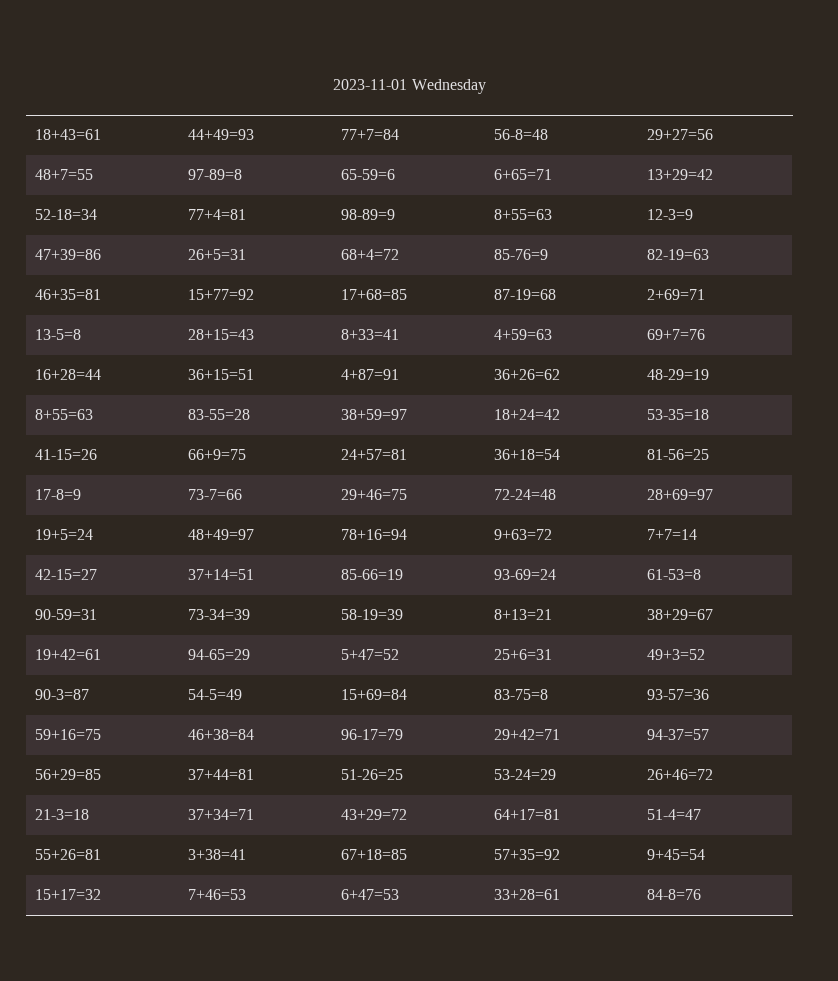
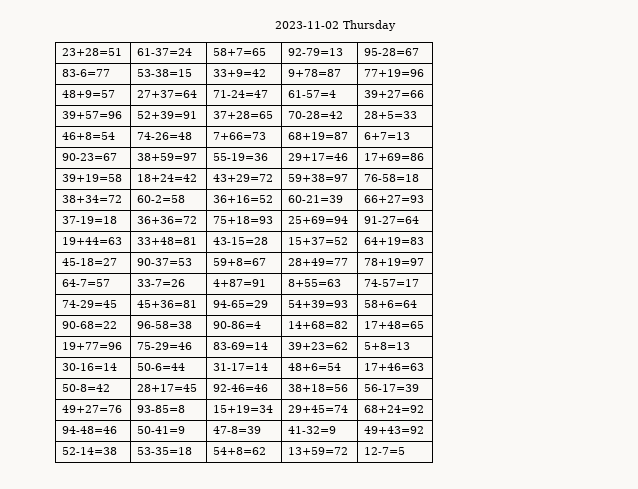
- 2023-11-01 Wednesday
- 18+43=61 | 44+49=93 | 77+7=84 | 56-8=48 | 29+27=56
- 48+7=55 | 97-89=8 | 65-59=6 | 6+65=71 | 13+29=42
- 52-18=34 | 77+4=81 | 98-89=9 | 8+55=63 | 12-3=9
- 47+39=86 | 26+5=31 | 68+4=72 | 85-76=9 | 82-19=63
- 46+35=81 | 15+77=92 | 17+68=85 | 87-19=68 | 2+69=71
- 13-5=8 | 28+15=43 | 8+33=41 | 4+59=63 | 69+7=76
- 16+28=44 | 36+15=51 | 4+87=91 | 36+26=62 | 48-29=19
- 8+55=63 | 83-55=28 | 38+59=97 | 18+24=42 | 53-35=18
- 41-15=26 | 66+9=75 | 24+57=81 | 36+18=54 | 81-56=25
- 17-8=9 | 73-7=66 | 29+46=75 | 72-24=48 | 28+69=97
- 19+5=24 | 48+49=97 | 78+16=94 | 9+63=72 | 7+7=14
- 42-15=27 | 37+14=51 | 85-66=19 | 93-69=24 | 61-53=8
- 90-59=31 | 73-34=39 | 58-19=39 | 8+13=21 | 38+29=67
- 19+42=61 | 94-65=29 | 5+47=52 | 25+6=31 | 49+3=52
- 90-3=87 | 54-5=49 | 15+69=84 | 83-75=8 | 93-57=36
- 59+16=75 | 46+38=84 | 96-17=79 | 29+42=71 | 94-37=57
- 56+29=85 | 37+44=81 | 51-26=25 | 53-24=29 | 26+46=72
- 21-3=18 | 37+34=71 | 43+29=72 | 64+17=81 | 51-4=47
- 55+26=81 | 3+38=41 | 67+18=85 | 57+35=92 | 9+45=54
- 15+17=32 | 7+46=53 | 6+47=53 | 33+28=61 | 84-8=76
+ 2023-11-02 Thursday
+ 23+28=51 | 61-37=24 | 58+7=65 | 92-79=13 | 95-28=67
+ 83-6=77 | 53-38=15 | 33+9=42 | 9+78=87 | 77+19=96
+ 48+9=57 | 27+37=64 | 71-24=47 | 61-57=4 | 39+27=66
+ 39+57=96 | 52+39=91 | 37+28=65 | 70-28=42 | 28+5=33
+ 46+8=54 | 74-26=48 | 7+66=73 | 68+19=87 | 6+7=13
+ 90-23=67 | 38+59=97 | 55-19=36 | 29+17=46 | 17+69=86
+ 39+19=58 | 18+24=42 | 43+29=72 | 59+38=97 | 76-58=18
+ 38+34=72 | 60-2=58 | 36+16=52 | 60-21=39 | 66+27=93
+ 37-19=18 | 36+36=72 | 75+18=93 | 25+69=94 | 91-27=64
+ 19+44=63 | 33+48=81 | 43-15=28 | 15+37=52 | 64+19=83
+ 45-18=27 | 90-37=53 | 59+8=67 | 28+49=77 | 78+19=97
+ 64-7=57 | 33-7=26 | 4+87=91 | 8+55=63 | 74-57=17
+ 74-29=45 | 45+36=81 | 94-65=29 | 54+39=93 | 58+6=64
+ 90-68=22 | 96-58=38 | 90-86=4 | 14+68=82 | 17+48=65
+ 19+77=96 | 75-29=46 | 83-69=14 | 39+23=62 | 5+8=13
+ 30-16=14 | 50-6=44 | 31-17=14 | 48+6=54 | 17+46=63
+ 50-8=42 | 28+17=45 | 92-46=46 | 38+18=56 | 56-17=39
+ 49+27=76 | 93-85=8 | 15+19=34 | 29+45=74 | 68+24=92
+ 94-48=46 | 50-41=9 | 47-8=39 | 41-32=9 | 49+43=92
+ 52-14=38 | 53-35=18 | 54+8=62 | 13+59=72 | 12-7=5

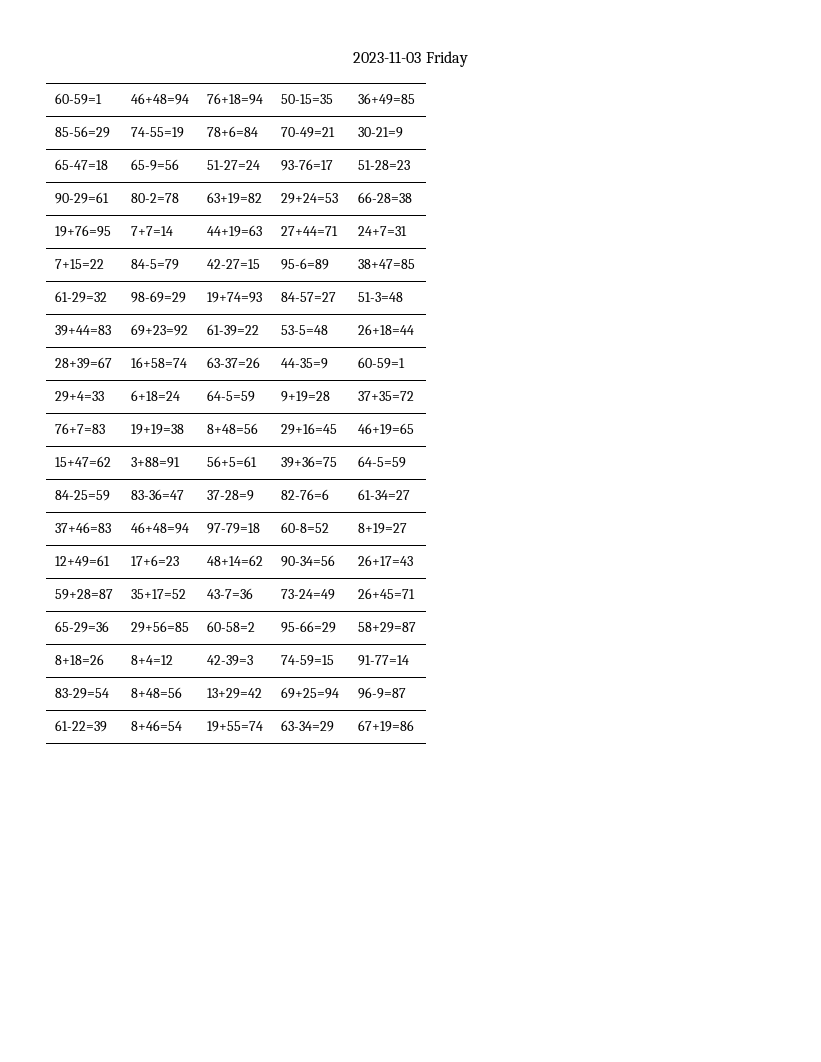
- 2023-11-02 Thursday
- 23+28=51 | 61-37=24 | 58+7=65 | 92-79=13 | 95-28=67
- 83-6=77 | 53-38=15 | 33+9=42 | 9+78=87 | 77+19=96
- 48+9=57 | 27+37=64 | 71-24=47 | 61-57=4 | 39+27=66
- 39+57=96 | 52+39=91 | 37+28=65 | 70-28=42 | 28+5=33
- 46+8=54 | 74-26=48 | 7+66=73 | 68+19=87 | 6+7=13
- 90-23=67 | 38+59=97 | 55-19=36 | 29+17=46 | 17+69=86
- 39+19=58 | 18+24=42 | 43+29=72 | 59+38=97 | 76-58=18
- 38+34=72 | 60-2=58 | 36+16=52 | 60-21=39 | 66+27=93
- 37-19=18 | 36+36=72 | 75+18=93 | 25+69=94 | 91-27=64
- 19+44=63 | 33+48=81 | 43-15=28 | 15+37=52 | 64+19=83
- 45-18=27 | 90-37=53 | 59+8=67 | 28+49=77 | 78+19=97
- 64-7=57 | 33-7=26 | 4+87=91 | 8+55=63 | 74-57=17
- 74-29=45 | 45+36=81 | 94-65=29 | 54+39=93 | 58+6=64
- 90-68=22 | 96-58=38 | 90-86=4 | 14+68=82 | 17+48=65
- 19+77=96 | 75-29=46 | 83-69=14 | 39+23=62 | 5+8=13
- 30-16=14 | 50-6=44 | 31-17=14 | 48+6=54 | 17+46=63
- 50-8=42 | 28+17=45 | 92-46=46 | 38+18=56 | 56-17=39
- 49+27=76 | 93-85=8 | 15+19=34 | 29+45=74 | 68+24=92
- 94-48=46 | 50-41=9 | 47-8=39 | 41-32=9 | 49+43=92
- 52-14=38 | 53-35=18 | 54+8=62 | 13+59=72 | 12-7=5
+ 2023-11-03 Friday
+ 60-59=1 | 46+48=94 | 76+18=94 | 50-15=35 | 36+49=85
+ 85-56=29 | 74-55=19 | 78+6=84 | 70-49=21 | 30-21=9
+ 65-47=18 | 65-9=56 | 51-27=24 | 93-76=17 | 51-28=23
+ 90-29=61 | 80-2=78 | 63+19=82 | 29+24=53 | 66-28=38
+ 19+76=95 | 7+7=14 | 44+19=63 | 27+44=71 | 24+7=31
+ 7+15=22 | 84-5=79 | 42-27=15 | 95-6=89 | 38+47=85
+ 61-29=32 | 98-69=29 | 19+74=93 | 84-57=27 | 51-3=48
+ 39+44=83 | 69+23=92 | 61-39=22 | 53-5=48 | 26+18=44
+ 28+39=67 | 16+58=74 | 63-37=26 | 44-35=9 | 60-59=1
+ 29+4=33 | 6+18=24 | 64-5=59 | 9+19=28 | 37+35=72
+ 76+7=83 | 19+19=38 | 8+48=56 | 29+16=45 | 46+19=65
+ 15+47=62 | 3+88=91 | 56+5=61 | 39+36=75 | 64-5=59
+ 84-25=59 | 83-36=47 | 37-28=9 | 82-76=6 | 61-34=27
+ 37+46=83 | 46+48=94 | 97-79=18 | 60-8=52 | 8+19=27
+ 12+49=61 | 17+6=23 | 48+14=62 | 90-34=56 | 26+17=43
+ 59+28=87 | 35+17=52 | 43-7=36 | 73-24=49 | 26+45=71
+ 65-29=36 | 29+56=85 | 60-58=2 | 95-66=29 | 58+29=87
+ 8+18=26 | 8+4=12 | 42-39=3 | 74-59=15 | 91-77=14
+ 83-29=54 | 8+48=56 | 13+29=42 | 69+25=94 | 96-9=87
+ 61-22=39 | 8+46=54 | 19+55=74 | 63-34=29 | 67+19=86

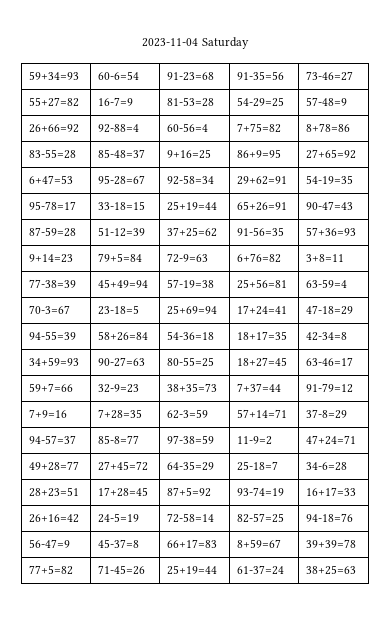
- 2023-11-03 Friday
- 60-59=1 | 46+48=94 | 76+18=94 | 50-15=35 | 36+49=85
- 85-56=29 | 74-55=19 | 78+6=84 | 70-49=21 | 30-21=9
- 65-47=18 | 65-9=56 | 51-27=24 | 93-76=17 | 51-28=23
- 90-29=61 | 80-2=78 | 63+19=82 | 29+24=53 | 66-28=38
- 19+76=95 | 7+7=14 | 44+19=63 | 27+44=71 | 24+7=31
- 7+15=22 | 84-5=79 | 42-27=15 | 95-6=89 | 38+47=85
- 61-29=32 | 98-69=29 | 19+74=93 | 84-57=27 | 51-3=48
- 39+44=83 | 69+23=92 | 61-39=22 | 53-5=48 | 26+18=44
- 28+39=67 | 16+58=74 | 63-37=26 | 44-35=9 | 60-59=1
- 29+4=33 | 6+18=24 | 64-5=59 | 9+19=28 | 37+35=72
- 76+7=83 | 19+19=38 | 8+48=56 | 29+16=45 | 46+19=65
- 15+47=62 | 3+88=91 | 56+5=61 | 39+36=75 | 64-5=59
- 84-25=59 | 83-36=47 | 37-28=9 | 82-76=6 | 61-34=27
- 37+46=83 | 46+48=94 | 97-79=18 | 60-8=52 | 8+19=27
- 12+49=61 | 17+6=23 | 48+14=62 | 90-34=56 | 26+17=43
- 59+28=87 | 35+17=52 | 43-7=36 | 73-24=49 | 26+45=71
- 65-29=36 | 29+56=85 | 60-58=2 | 95-66=29 | 58+29=87
- 8+18=26 | 8+4=12 | 42-39=3 | 74-59=15 | 91-77=14
- 83-29=54 | 8+48=56 | 13+29=42 | 69+25=94 | 96-9=87
- 61-22=39 | 8+46=54 | 19+55=74 | 63-34=29 | 67+19=86
+ 2023-11-04 Saturday
+ 59+34=93 | 60-6=54 | 91-23=68 | 91-35=56 | 73-46=27
+ 55+27=82 | 16-7=9 | 81-53=28 | 54-29=25 | 57-48=9
+ 26+66=92 | 92-88=4 | 60-56=4 | 7+75=82 | 8+78=86
+ 83-55=28 | 85-48=37 | 9+16=25 | 86+9=95 | 27+65=92
+ 6+47=53 | 95-28=67 | 92-58=34 | 29+62=91 | 54-19=35
+ 95-78=17 | 33-18=15 | 25+19=44 | 65+26=91 | 90-47=43
+ 87-59=28 | 51-12=39 | 37+25=62 | 91-56=35 | 57+36=93
+ 9+14=23 | 79+5=84 | 72-9=63 | 6+76=82 | 3+8=11
+ 77-38=39 | 45+49=94 | 57-19=38 | 25+56=81 | 63-59=4
+ 70-3=67 | 23-18=5 | 25+69=94 | 17+24=41 | 47-18=29
+ 94-55=39 | 58+26=84 | 54-36=18 | 18+17=35 | 42-34=8
+ 34+59=93 | 90-27=63 | 80-55=25 | 18+27=45 | 63-46=17
+ 59+7=66 | 32-9=23 | 38+35=73 | 7+37=44 | 91-79=12
+ 7+9=16 | 7+28=35 | 62-3=59 | 57+14=71 | 37-8=29
+ 94-57=37 | 85-8=77 | 97-38=59 | 11-9=2 | 47+24=71
+ 49+28=77 | 27+45=72 | 64-35=29 | 25-18=7 | 34-6=28
+ 28+23=51 | 17+28=45 | 87+5=92 | 93-74=19 | 16+17=33
+ 26+16=42 | 24-5=19 | 72-58=14 | 82-57=25 | 94-18=76
+ 56-47=9 | 45-37=8 | 66+17=83 | 8+59=67 | 39+39=78
+ 77+5=82 | 71-45=26 | 25+19=44 | 61-37=24 | 38+25=63

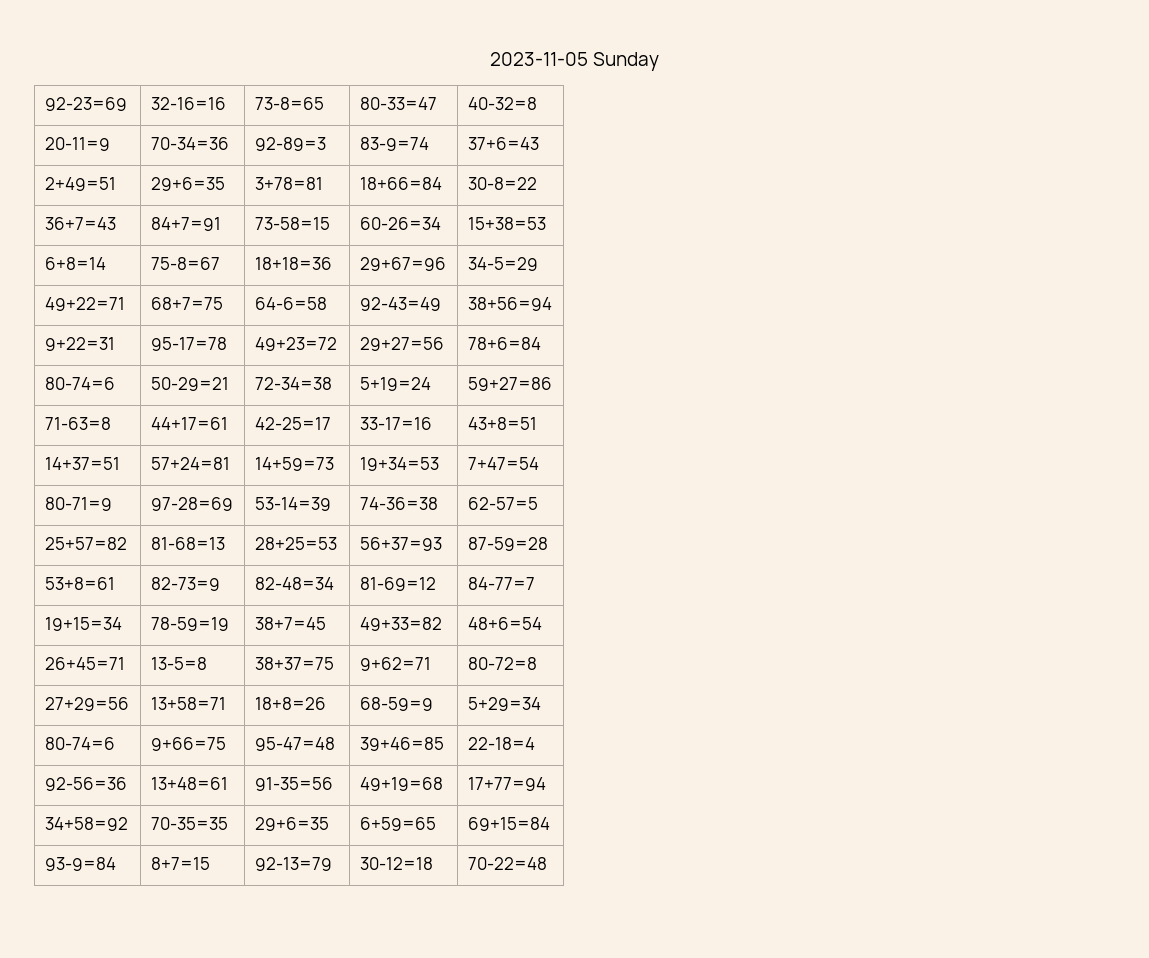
- 2023-11-04 Saturday
- 59+34=93 | 60-6=54 | 91-23=68 | 91-35=56 | 73-46=27
- 55+27=82 | 16-7=9 | 81-53=28 | 54-29=25 | 57-48=9
- 26+66=92 | 92-88=4 | 60-56=4 | 7+75=82 | 8+78=86
- 83-55=28 | 85-48=37 | 9+16=25 | 86+9=95 | 27+65=92
- 6+47=53 | 95-28=67 | 92-58=34 | 29+62=91 | 54-19=35
- 95-78=17 | 33-18=15 | 25+19=44 | 65+26=91 | 90-47=43
- 87-59=28 | 51-12=39 | 37+25=62 | 91-56=35 | 57+36=93
- 9+14=23 | 79+5=84 | 72-9=63 | 6+76=82 | 3+8=11
- 77-38=39 | 45+49=94 | 57-19=38 | 25+56=81 | 63-59=4
- 70-3=67 | 23-18=5 | 25+69=94 | 17+24=41 | 47-18=29
- 94-55=39 | 58+26=84 | 54-36=18 | 18+17=35 | 42-34=8
- 34+59=93 | 90-27=63 | 80-55=25 | 18+27=45 | 63-46=17
- 59+7=66 | 32-9=23 | 38+35=73 | 7+37=44 | 91-79=12
- 7+9=16 | 7+28=35 | 62-3=59 | 57+14=71 | 37-8=29
- 94-57=37 | 85-8=77 | 97-38=59 | 11-9=2 | 47+24=71
- 49+28=77 | 27+45=72 | 64-35=29 | 25-18=7 | 34-6=28
- 28+23=51 | 17+28=45 | 87+5=92 | 93-74=19 | 16+17=33
- 26+16=42 | 24-5=19 | 72-58=14 | 82-57=25 | 94-18=76
- 56-47=9 | 45-37=8 | 66+17=83 | 8+59=67 | 39+39=78
- 77+5=82 | 71-45=26 | 25+19=44 | 61-37=24 | 38+25=63
+ 2023-11-05 Sunday
+ 92-23=69 | 32-16=16 | 73-8=65 | 80-33=47 | 40-32=8
+ 20-11=9 | 70-34=36 | 92-89=3 | 83-9=74 | 37+6=43
+ 2+49=51 | 29+6=35 | 3+78=81 | 18+66=84 | 30-8=22
+ 36+7=43 | 84+7=91 | 73-58=15 | 60-26=34 | 15+38=53
+ 6+8=14 | 75-8=67 | 18+18=36 | 29+67=96 | 34-5=29
+ 49+22=71 | 68+7=75 | 64-6=58 | 92-43=49 | 38+56=94
+ 9+22=31 | 95-17=78 | 49+23=72 | 29+27=56 | 78+6=84
+ 80-74=6 | 50-29=21 | 72-34=38 | 5+19=24 | 59+27=86
+ 71-63=8 | 44+17=61 | 42-25=17 | 33-17=16 | 43+8=51
+ 14+37=51 | 57+24=81 | 14+59=73 | 19+34=53 | 7+47=54
+ 80-71=9 | 97-28=69 | 53-14=39 | 74-36=38 | 62-57=5
+ 25+57=82 | 81-68=13 | 28+25=53 | 56+37=93 | 87-59=28
+ 53+8=61 | 82-73=9 | 82-48=34 | 81-69=12 | 84-77=7
+ 19+15=34 | 78-59=19 | 38+7=45 | 49+33=82 | 48+6=54
+ 26+45=71 | 13-5=8 | 38+37=75 | 9+62=71 | 80-72=8
+ 27+29=56 | 13+58=71 | 18+8=26 | 68-59=9 | 5+29=34
+ 80-74=6 | 9+66=75 | 95-47=48 | 39+46=85 | 22-18=4
+ 92-56=36 | 13+48=61 | 91-35=56 | 49+19=68 | 17+77=94
+ 34+58=92 | 70-35=35 | 29+6=35 | 6+59=65 | 69+15=84
+ 93-9=84 | 8+7=15 | 92-13=79 | 30-12=18 | 70-22=48

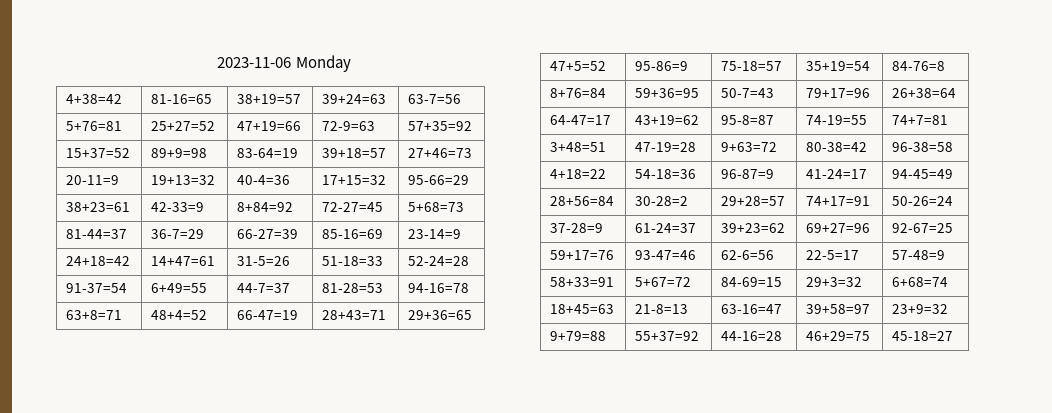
- 2023-11-05 Sunday
- 92-23=69 | 32-16=16 | 73-8=65 | 80-33=47 | 40-32=8
- 20-11=9 | 70-34=36 | 92-89=3 | 83-9=74 | 37+6=43
- 2+49=51 | 29+6=35 | 3+78=81 | 18+66=84 | 30-8=22
- 36+7=43 | 84+7=91 | 73-58=15 | 60-26=34 | 15+38=53
- 6+8=14 | 75-8=67 | 18+18=36 | 29+67=96 | 34-5=29
- 49+22=71 | 68+7=75 | 64-6=58 | 92-43=49 | 38+56=94
- 9+22=31 | 95-17=78 | 49+23=72 | 29+27=56 | 78+6=84
- 80-74=6 | 50-29=21 | 72-34=38 | 5+19=24 | 59+27=86
- 71-63=8 | 44+17=61 | 42-25=17 | 33-17=16 | 43+8=51
- 14+37=51 | 57+24=81 | 14+59=73 | 19+34=53 | 7+47=54
- 80-71=9 | 97-28=69 | 53-14=39 | 74-36=38 | 62-57=5
- 25+57=82 | 81-68=13 | 28+25=53 | 56+37=93 | 87-59=28
- 53+8=61 | 82-73=9 | 82-48=34 | 81-69=12 | 84-77=7
- 19+15=34 | 78-59=19 | 38+7=45 | 49+33=82 | 48+6=54
- 26+45=71 | 13-5=8 | 38+37=75 | 9+62=71 | 80-72=8
- 27+29=56 | 13+58=71 | 18+8=26 | 68-59=9 | 5+29=34
- 80-74=6 | 9+66=75 | 95-47=48 | 39+46=85 | 22-18=4
- 92-56=36 | 13+48=61 | 91-35=56 | 49+19=68 | 17+77=94
- 34+58=92 | 70-35=35 | 29+6=35 | 6+59=65 | 69+15=84
- 93-9=84 | 8+7=15 | 92-13=79 | 30-12=18 | 70-22=48
+ 2023-11-06 Monday
+ 4+38=42 | 81-16=65 | 38+19=57 | 39+24=63 | 63-7=56
+ 5+76=81 | 25+27=52 | 47+19=66 | 72-9=63 | 57+35=92
+ 15+37=52 | 89+9=98 | 83-64=19 | 39+18=57 | 27+46=73
+ 20-11=9 | 19+13=32 | 40-4=36 | 17+15=32 | 95-66=29
+ 38+23=61 | 42-33=9 | 8+84=92 | 72-27=45 | 5+68=73
+ 81-44=37 | 36-7=29 | 66-27=39 | 85-16=69 | 23-14=9
+ 24+18=42 | 14+47=61 | 31-5=26 | 51-18=33 | 52-24=28
+ 91-37=54 | 6+49=55 | 44-7=37 | 81-28=53 | 94-16=78
+ 63+8=71 | 48+4=52 | 66-47=19 | 28+43=71 | 29+36=65
+ 47+5=52 | 95-86=9 | 75-18=57 | 35+19=54 | 84-76=8
+ 8+76=84 | 59+36=95 | 50-7=43 | 79+17=96 | 26+38=64
+ 64-47=17 | 43+19=62 | 95-8=87 | 74-19=55 | 74+7=81
+ 3+48=51 | 47-19=28 | 9+63=72 | 80-38=42 | 96-38=58
+ 4+18=22 | 54-18=36 | 96-87=9 | 41-24=17 | 94-45=49
+ 28+56=84 | 30-28=2 | 29+28=57 | 74+17=91 | 50-26=24
+ 37-28=9 | 61-24=37 | 39+23=62 | 69+27=96 | 92-67=25
+ 59+17=76 | 93-47=46 | 62-6=56 | 22-5=17 | 57-48=9
+ 58+33=91 | 5+67=72 | 84-69=15 | 29+3=32 | 6+68=74
+ 18+45=63 | 21-8=13 | 63-16=47 | 39+58=97 | 23+9=32
+ 9+79=88 | 55+37=92 | 44-16=28 | 46+29=75 | 45-18=27

